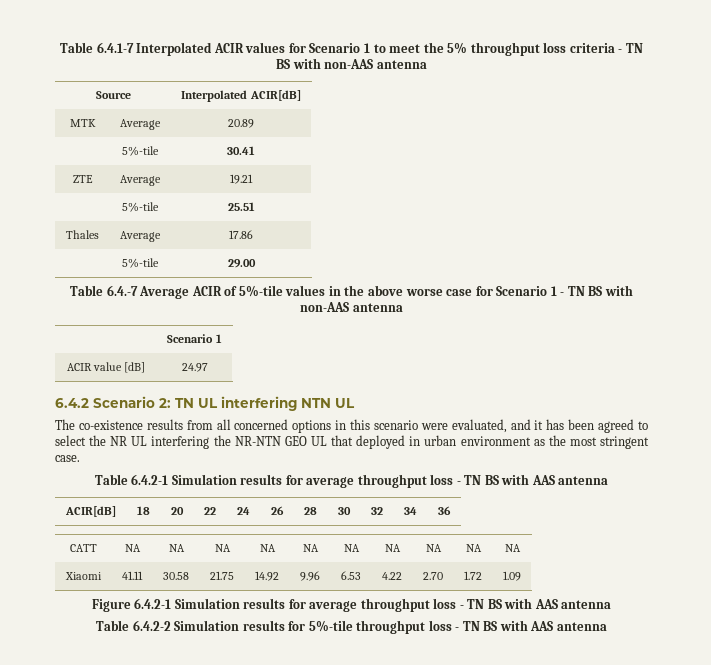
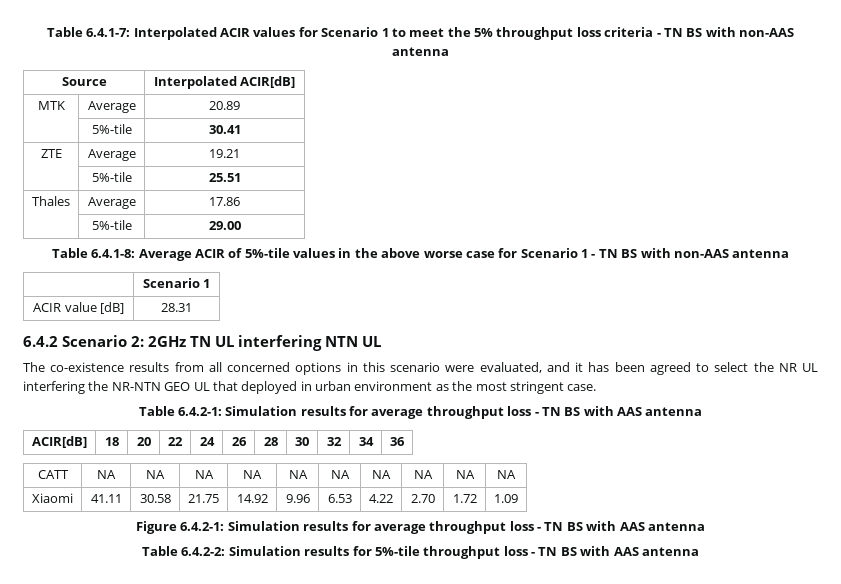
- Table 6.4.1-7 Interpolated ACIR values for Scenario 1 to meet the 5% throughput loss criteria - TN BS with non-AAS antenna
+ Table 6.4.1-7: Interpolated ACIR values for Scenario 1 to meet the 5% throughput loss criteria - TN BS with non-AAS antenna
- Table 6.4.-7 Average ACIR of 5%-tile values in the above worse case for Scenario 1 - TN BS with non-AAS antenna
+ Table 6.4.1-8: Average ACIR of 5%-tile values in the above worse case for Scenario 1 - TN BS with non-AAS antenna
- ACIR value [dB] | 24.97
+ ACIR value [dB] | 28.31
- 6.4.2 Scenario 2: TN UL interfering NTN UL
+ 6.4.2 Scenario 2: 2GHz TN UL interfering NTN UL
- Table 6.4.2-1 Simulation results for average throughput loss - TN BS with AAS antenna
+ Table 6.4.2-1: Simulation results for average throughput loss - TN BS with AAS antenna
- Figure 6.4.2-1 Simulation results for average throughput loss - TN BS with AAS antenna
+ Figure 6.4.2-1: Simulation results for average throughput loss - TN BS with AAS antenna
- Table 6.4.2-2 Simulation results for 5%-tile throughput loss - TN BS with AAS antenna
+ Table 6.4.2-2: Simulation results for 5%-tile throughput loss - TN BS with AAS antenna

